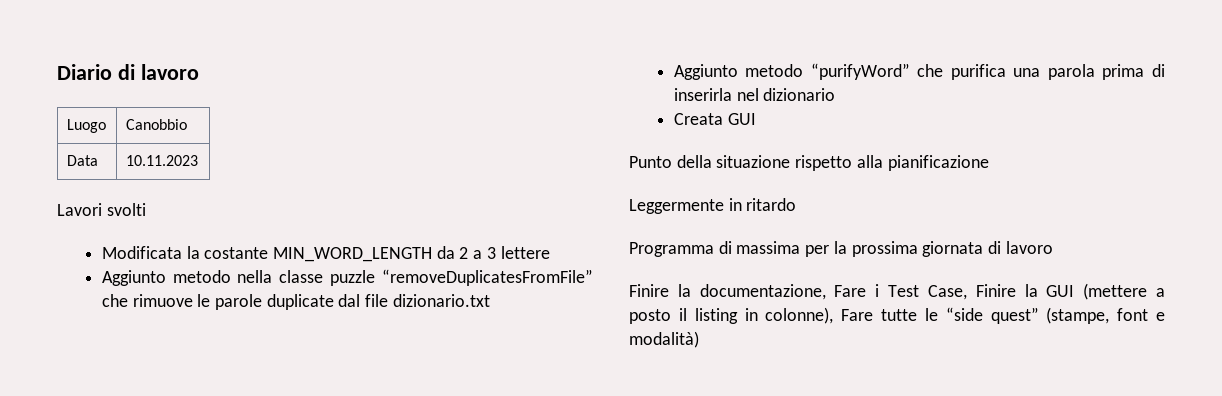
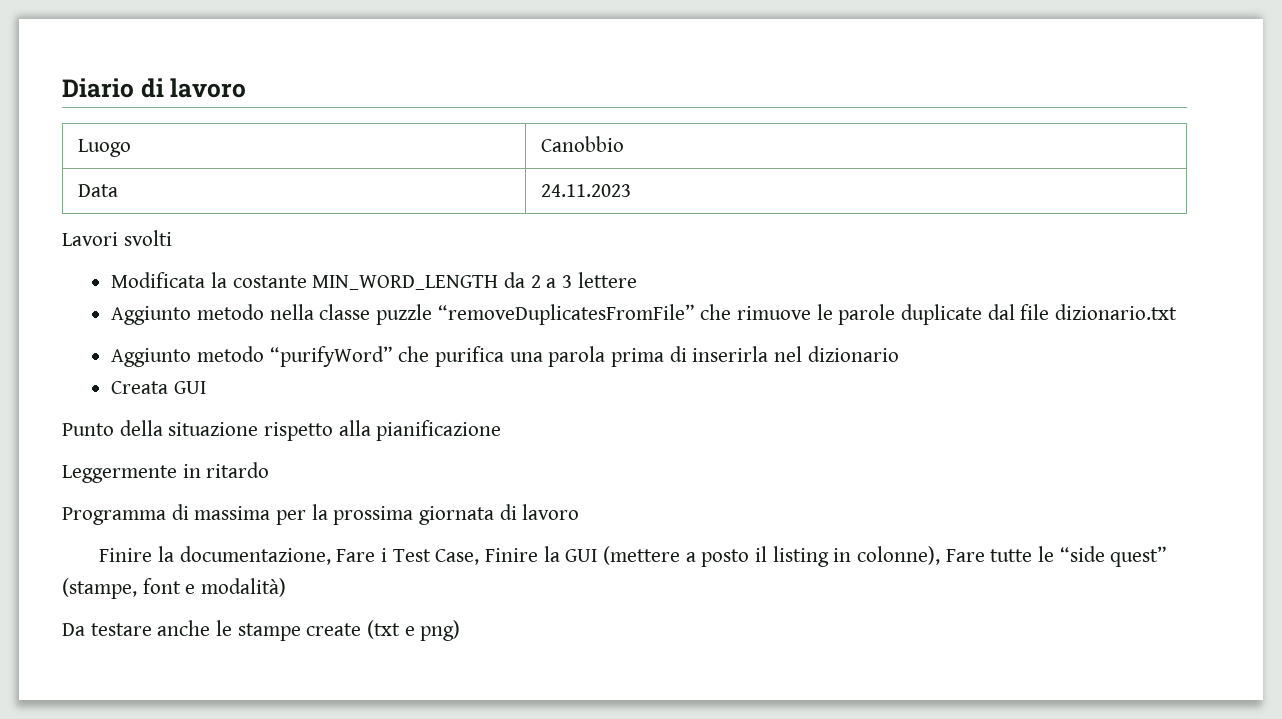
- Data | 10.11.2023
+ Data | 24.11.2023
+ Da testare anche le stampe create (txt e png)

